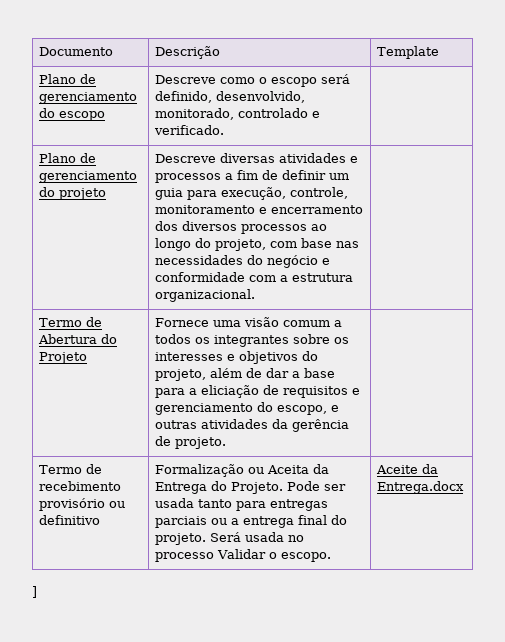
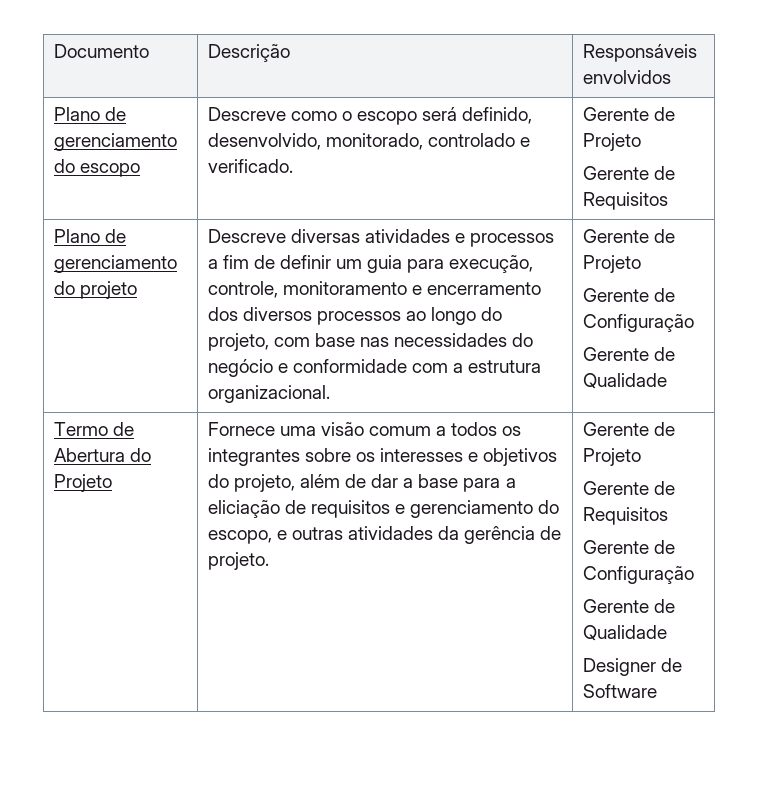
- Documento | Descrição | Template
+ Documento | Descrição | Responsáveis envolvidos
- Plano de gerenciamento do escopo | Descreve como o escopo será definido, desenvolvido, monitorado, controlado e verificado. |
+ Plano de gerenciamento do escopo | Descreve como o escopo será definido, desenvolvido, monitorado, controlado e verificado. | Gerente de Projeto
+ Gerente de Requisitos
- Descreve diversas atividades e processos a fim de definir um guia para execução, controle, monitoramento e encerramento dos diversos processos ao longo do projeto, com base nas necessidades do negócio e conformidade com a estrutura organizacional.
+ Descreve diversas atividades e processos a fim de definir um guia para execução, controle, monitoramento e encerramento dos diversos processos ao longo do projeto, com base nas necessidades do negócio e conformidade com a estrutura organizacional. | Gerente de Projeto
+ Gerente de Configuração
+ Gerente de Qualidade
- Fornece uma visão comum a todos os integrantes sobre os interesses e objetivos do projeto, além de dar a base para a eliciação de requisitos e gerenciamento do escopo, e outras atividades da gerência de projeto. |
- Termo de recebimento provisório ou definitivo | Formalização ou Aceita da Entrega do Projeto. Pode ser usada tanto para entregas parciais ou a entrega final do projeto. Será usada no processo Validar o escopo. | Aceite da Entrega.docx
- ]
+ Fornece uma visão comum a todos os integrantes sobre os interesses e objetivos do projeto, além de dar a base para a eliciação de requisitos e gerenciamento do escopo, e outras atividades da gerência de projeto. | Gerente de Projeto
+ Gerente de Requisitos
+ Gerente de Configuração
+ Gerente de Qualidade
+ Designer de Software

